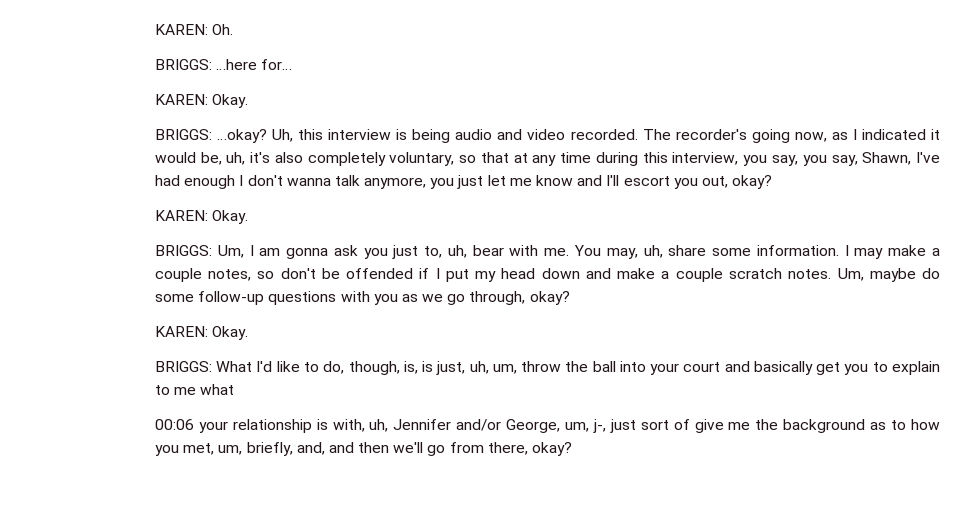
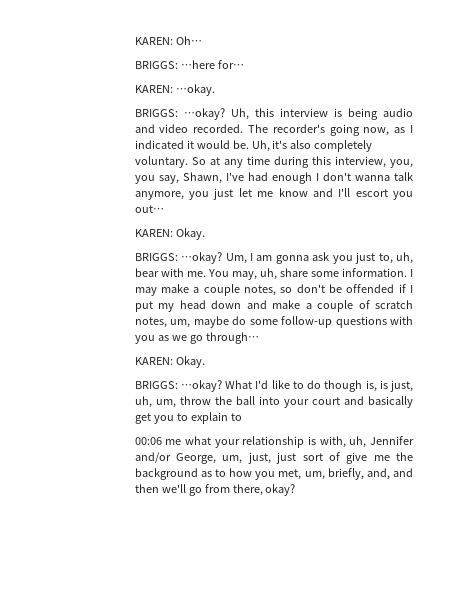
- KAREN: Oh.
+ KAREN: Oh…
  BRIGGS: …here for…
- KAREN: Okay.
+ KAREN: …okay.
- The recorder's going now, as I indicated it would be, uh, it's also completely voluntary, so that at any time during this interview, you say, you say, Shawn, I've had enough I don't wanna talk anymore, you just let me know and I'll escort you out, okay?
+ The recorder's going now, as I indicated it would be. Uh, it's also completely voluntary. So at any time during this interview, you, you say, Shawn, I've had enough I don't wanna talk anymore, you just let me know and I'll escort you out…
  KAREN: Okay.
- BRIGGS: Um, I am gonna ask you just to, uh, bear with me.
+ BRIGGS: …okay? Um, I am gonna ask you just to, uh, bear with me.
- I may make a couple notes, so don't be offended if I put my head down and make a couple scratch notes. Um, maybe do some follow-up questions with you as we go through, okay?
+ I may make a couple notes, so don't be offended if I put my head down and make a couple of scratch notes, um, maybe do some follow-up questions with you as we go through…
  KAREN: Okay.
- BRIGGS:
+ BRIGGS: …okay?
- What I'd like to do, though, is, is just, uh, um, throw the ball into your court and basically get you to explain to me what
- 00:06 your relationship is with, uh, Jennifer and/or George, um, j-, just sort of give me the background as to how you met, um, briefly, and, and then we'll go from there, okay?
+ What I'd like to do though is, is just, uh, um, throw the ball into your court and basically get you to explain to
+ 00:06 me what your relationship is with, uh, Jennifer and/or George, um, just, just sort of give me the background as to how you met, um, briefly, and, and then we'll go from there, okay?

